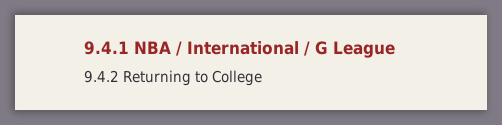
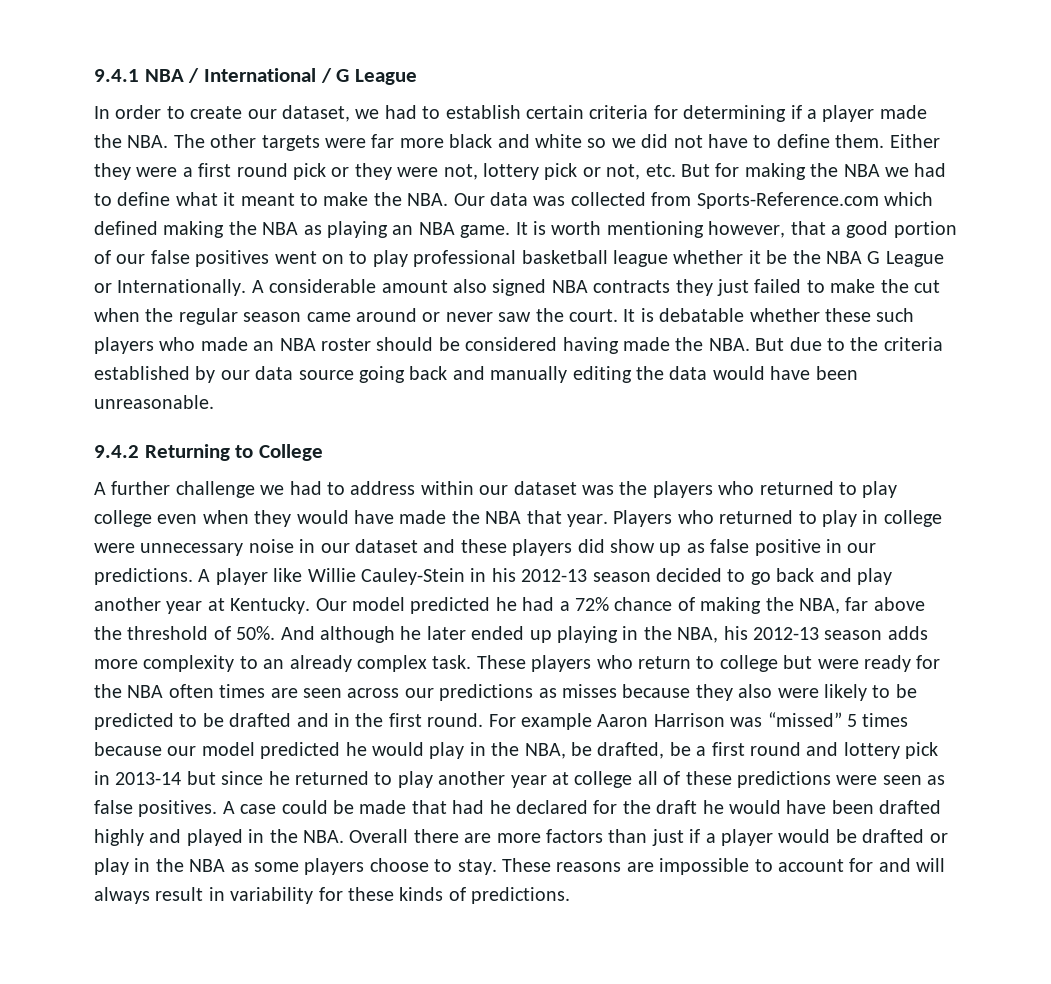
+ In order to create our dataset, we had to establish certain criteria for determining if a player made the NBA. The other targets were far more black and white so we did not have to define them. Either they were a first round pick or they were not, lottery pick or not, etc. But for making the NBA we had to define what it meant to make the NBA. Our data was collected from Sports-Reference.com which defined making the NBA as playing an NBA game. It is worth mentioning however, that a good portion of our false positives went on to play professional basketball league whether it be the NBA G League or Internationally. A considerable amount also signed NBA contracts they just failed to make the cut when the regular season came around or never saw the court. It is debatable whether these such players who made an NBA roster should be considered having made the NBA. But due to the criteria established by our data source going back and manually editing the data would have been unreasonable.
  9.4.2 Returning to College
+ A further challenge we had to address within our dataset was the players who returned to play college even when they would have made the NBA that year. Players who returned to play in college were unnecessary noise in our dataset and these players did show up as false positive in our predictions. A player like Willie Cauley-Stein in his 2012-13 season decided to go back and play another year at Kentucky. Our model predicted he had a 72% chance of making the NBA, far above the threshold of 50%. And although he later ended up playing in the NBA, his 2012-13 season adds more complexity to an already complex task. These players who return to college but were ready for the NBA often times are seen across our predictions as misses because they also were likely to be predicted to be drafted and in the first round. For example Aaron Harrison was “missed” 5 times because our model predicted he would play in the NBA, be drafted, be a first round and lottery pick in 2013-14 but since he returned to play another year at college all of these predictions were seen as false positives. A case could be made that had he declared for the draft he would have been drafted highly and played in the NBA. Overall there are more factors than just if a player would be drafted or play in the NBA as some players choose to stay. These reasons are impossible to account for and will always result in variability for these kinds of predictions.

